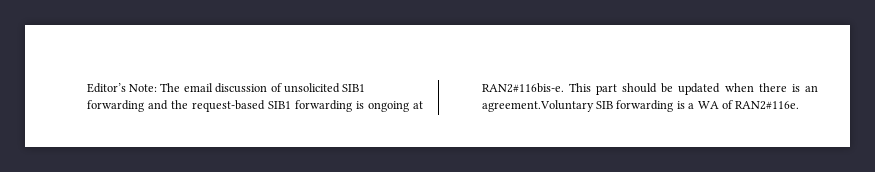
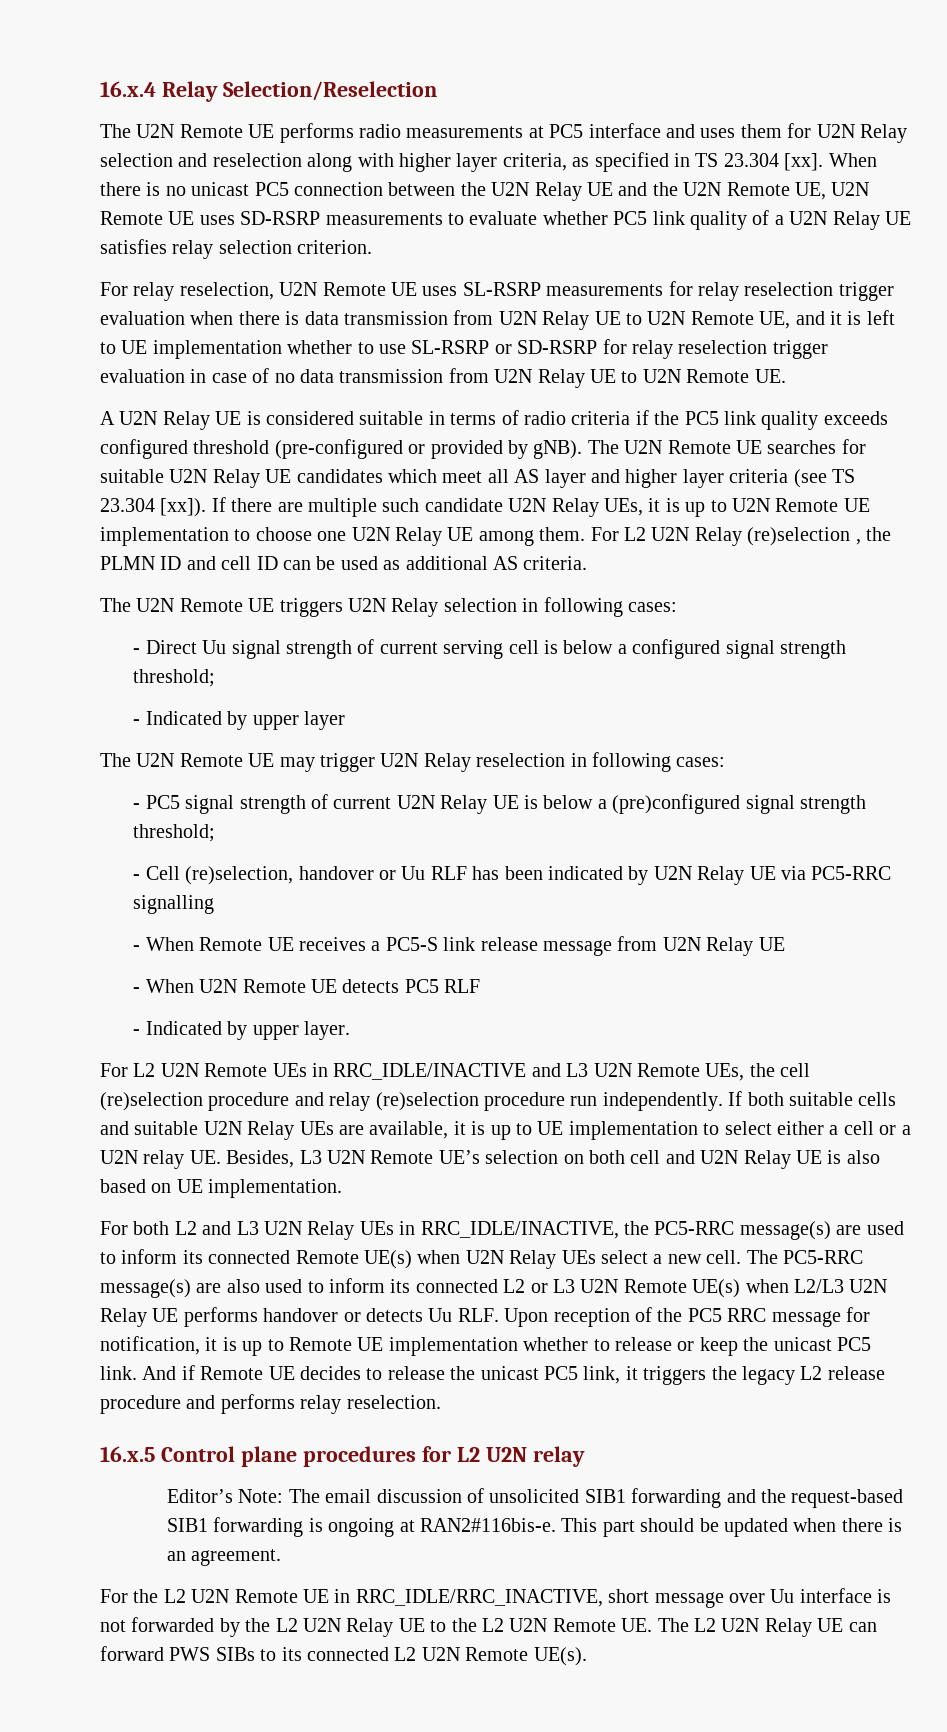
+ 16.x.4 Relay Selection/Reselection
+ The U2N Remote UE performs radio measurements at PC5 interface and uses them for U2N Relay selection and reselection along with higher layer criteria, as specified in TS 23.304 [xx]. When there is no unicast PC5 connection between the U2N Relay UE and the U2N Remote UE, U2N Remote UE uses SD-RSRP measurements to evaluate whether PC5 link quality of a U2N Relay UE satisfies relay selection criterion.
+ For relay reselection, U2N Remote UE uses SL-RSRP measurements for relay reselection trigger evaluation when there is data transmission from U2N Relay UE to U2N Remote UE, and it is left to UE implementation whether to use SL-RSRP or SD-RSRP for relay reselection trigger evaluation in case of no data transmission from U2N Relay UE to U2N Remote UE.
+ A U2N Relay UE is considered suitable in terms of radio criteria if the PC5 link quality exceeds configured threshold (pre-configured or provided by gNB). The U2N Remote UE searches for suitable U2N Relay UE candidates which meet all AS layer and higher layer criteria (see TS 23.304 [xx]). If there are multiple such candidate U2N Relay UEs, it is up to U2N Remote UE implementation to choose one U2N Relay UE among them. For L2 U2N Relay (re)selection , the PLMN ID and cell ID can be used as additional AS criteria.
+ The U2N Remote UE triggers U2N Relay selection in following cases:
+ - Direct Uu signal strength of current serving cell is below a configured signal strength threshold;
+ - Indicated by upper layer
+ The U2N Remote UE may trigger U2N Relay reselection in following cases:
+ - PC5 signal strength of current U2N Relay UE is below a (pre)configured signal strength threshold;
+ - Cell (re)selection, handover or Uu RLF has been indicated by U2N Relay UE via PC5-RRC signalling
+ - When Remote UE receives a PC5-S link release message from U2N Relay UE
+ - When U2N Remote UE detects PC5 RLF
+ - Indicated by upper layer.
+ For L2 U2N Remote UEs in RRC_IDLE/INACTIVE and L3 U2N Remote UEs, the cell (re)selection procedure and relay (re)selection procedure run independently. If both suitable cells and suitable U2N Relay UEs are available, it is up to UE implementation to select either a cell or a U2N relay UE. Besides, L3 U2N Remote UE’s selection on both cell and U2N Relay UE is also based on UE implementation.
+ For both L2 and L3 U2N Relay UEs in RRC_IDLE/INACTIVE, the PC5-RRC message(s) are used to inform its connected Remote UE(s) when U2N Relay UEs select a new cell. The PC5-RRC message(s) are also used to inform its connected L2 or L3 U2N Remote UE(s) when L2/L3 U2N Relay UE performs handover or detects Uu RLF. Upon reception of the PC5 RRC message for notification, it is up to Remote UE implementation whether to release or keep the unicast PC5 link. And if Remote UE decides to release the unicast PC5 link, it triggers the legacy L2 release procedure and performs relay reselection.
+ 16.x.5 Control plane procedures for L2 U2N relay
- This part should be updated when there is an agreement.Voluntary SIB forwarding is a WA of RAN2#116e.
+ This part should be updated when there is an agreement.
+ For the L2 U2N Remote UE in RRC_IDLE/RRC_INACTIVE, short message over Uu interface is not forwarded by the L2 U2N Relay UE to the L2 U2N Remote UE. The L2 U2N Relay UE can forward PWS SIBs to its connected L2 U2N Remote UE(s).

